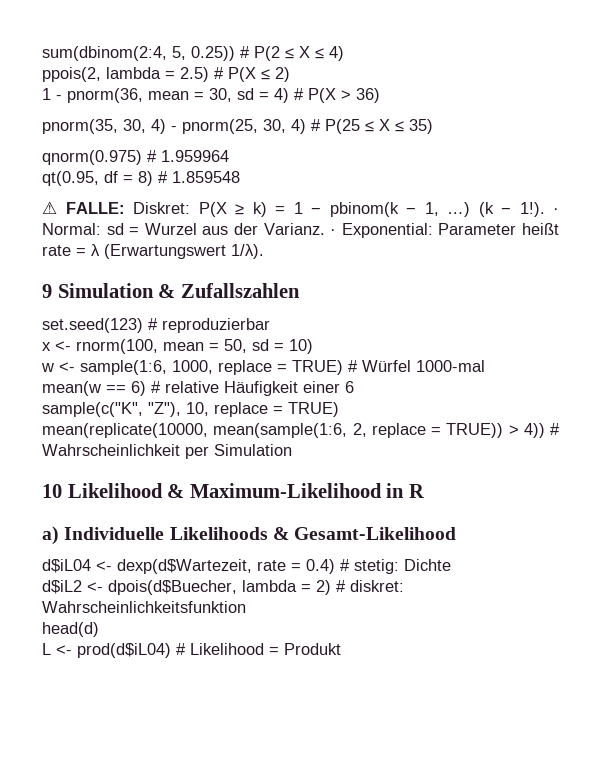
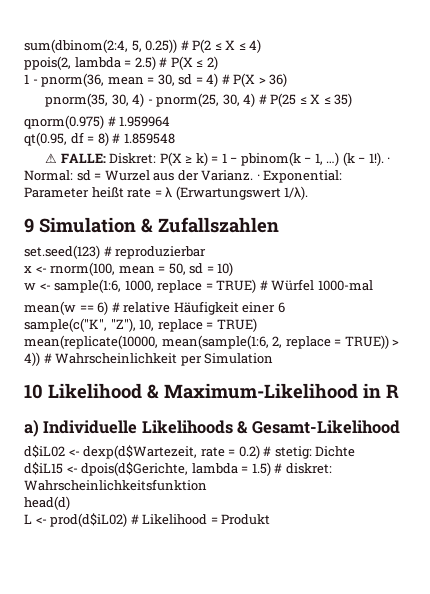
- d$iL04 <- dexp(d$Wartezeit, rate = 0.4) # stetig: Dichte
+ d$iL02 <- dexp(d$Wartezeit, rate = 0.2) # stetig: Dichte
- d$iL2 <- dpois(d$Buecher, lambda = 2) # diskret: Wahrscheinlichkeitsfunktion
+ d$iL15 <- dpois(d$Gerichte, lambda = 1.5) # diskret: Wahrscheinlichkeitsfunktion
- L <- prod(d$iL04) # Likelihood = Produkt
+ L <- prod(d$iL02) # Likelihood = Produkt

